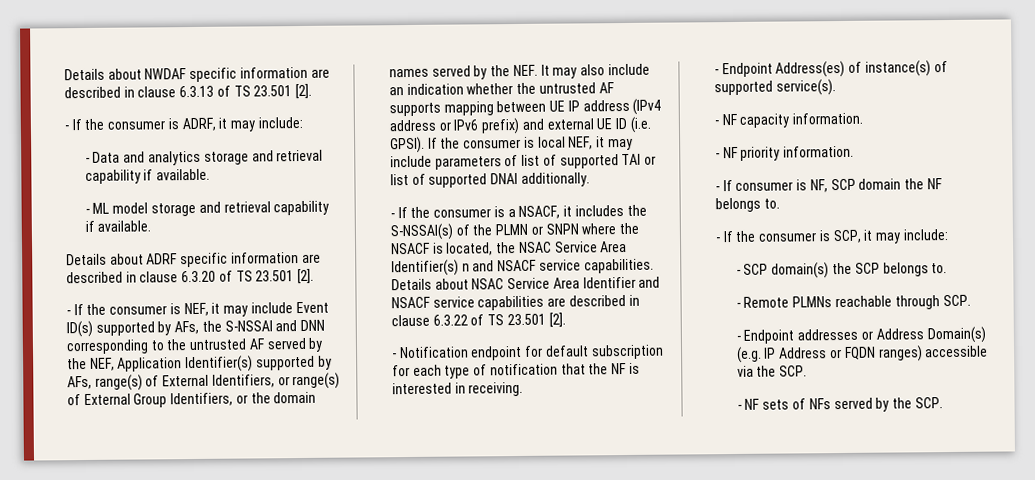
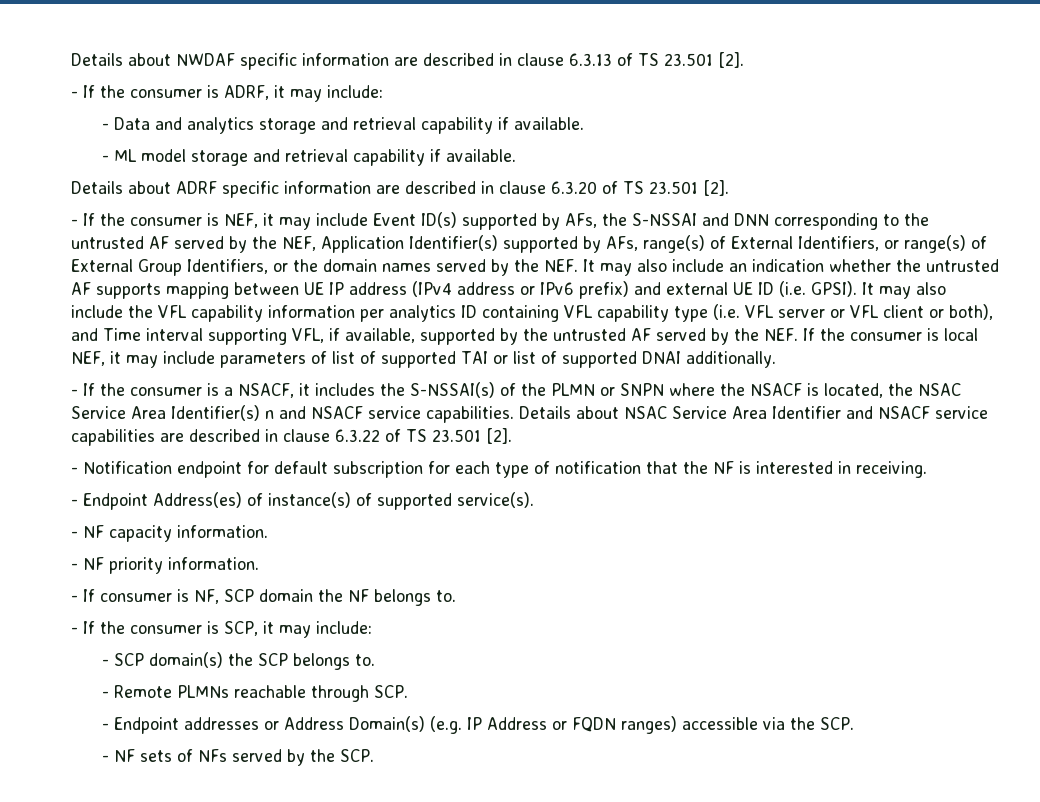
- If the consumer is local NEF, it may include parameters of list of supported TAI or list of supported DNAI additionally.
+ It may also include the VFL capability information per analytics ID containing VFL capability type (i.e. VFL server or VFL client or both), and Time interval supporting VFL, if available, supported by the untrusted AF served by the NEF. If the consumer is local NEF, it may include parameters of list of supported TAI or list of supported DNAI additionally.

